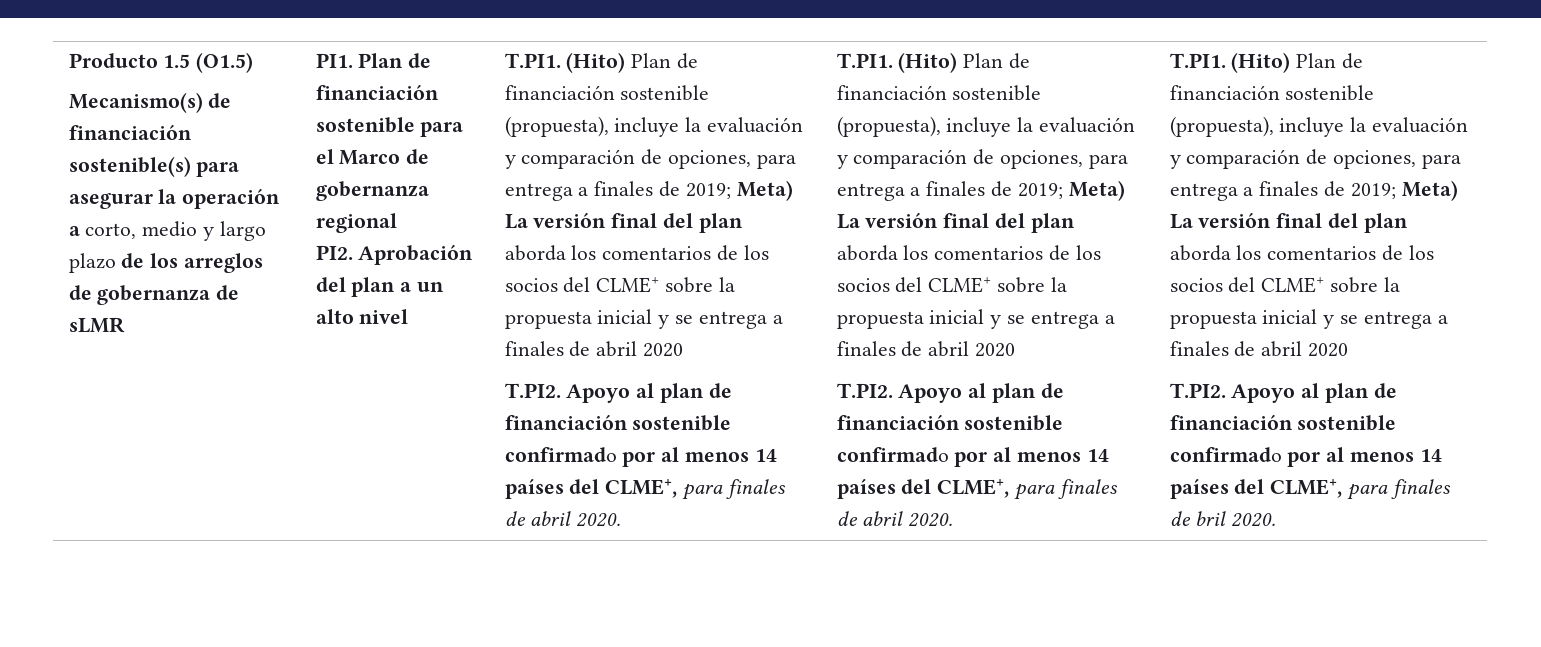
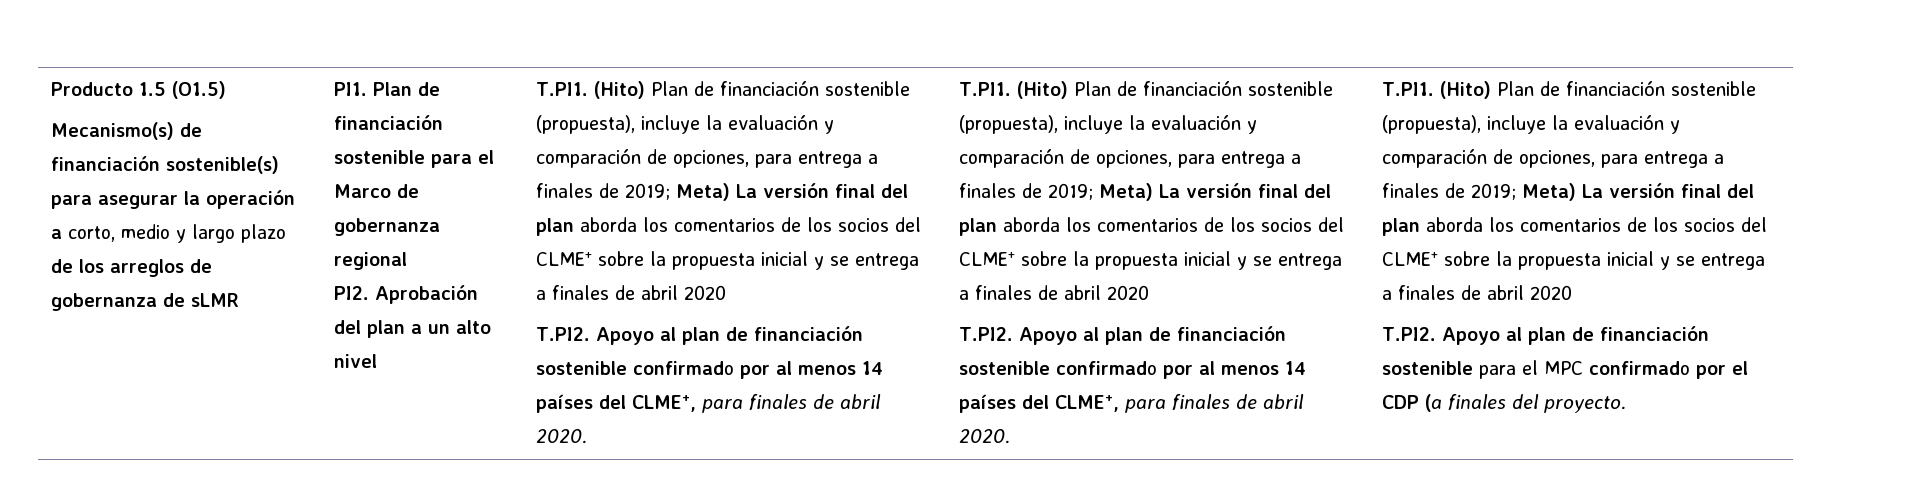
- T.PI2. Apoyo al plan de financiación sostenible confirmado por al menos 14 países del CLME+, para finales de bril 2020.
+ T.PI2. Apoyo al plan de financiación sostenible para el MPC confirmado por el CDP (a finales del proyecto.

